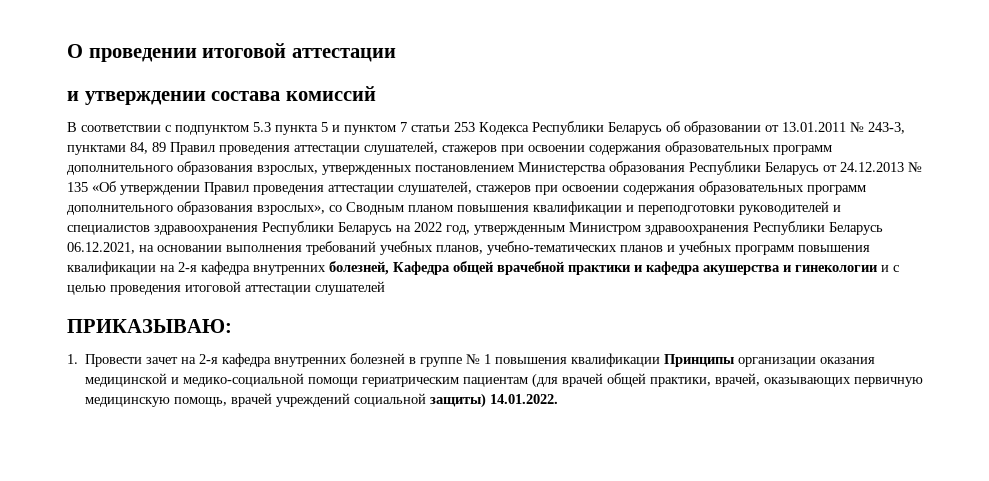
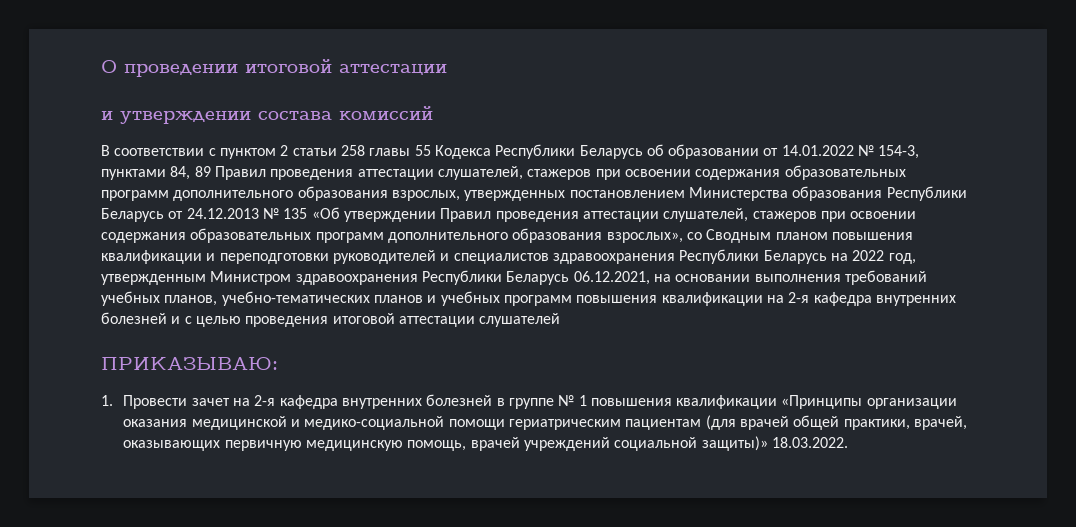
- В соответствии с подпунктом 5.3 пункта 5 и пунктом 7 статьи 253 Кодекса Республики Беларусь об образовании от 13.01.2011 № 243-3, пунктами 84, 89 Правил проведения аттестации слушателей, стажеров при освоении содержания образовательных программ дополнительного образования взрослых, утвержденных постановлением Министерства образования Республики Беларусь от 24.12.2013 № 135 «Об утверждении Правил проведения аттестации слушателей, стажеров при освоении содержания образовательных программ дополнительного образования взрослых», со Сводным планом повышения квалификации и переподготовки руководителей и специалистов здравоохранения Республики Беларусь на 2022 год, утвержденным Министром здравоохранения Республики Беларусь 06.12.2021, на основании выполнения требований учебных планов, учебно-тематических планов и учебных программ повышения квалификации на 2-я кафедра внутренних болезней, Кафедра общей врачебной практики и кафедра акушерства и гинекологии и с целью проведения итоговой аттестации слушателей
+ В соответствии с пунктом 2 статьи 258 главы 55 Кодекса Республики Беларусь об образовании от 14.01.2022 № 154-3, пунктами 84, 89 Правил проведения аттестации слушателей, стажеров при освоении содержания образовательных программ дополнительного образования взрослых, утвержденных постановлением Министерства образования Республики Беларусь от 24.12.2013 № 135 «Об утверждении Правил проведения аттестации слушателей, стажеров при освоении содержания образовательных программ дополнительного образования взрослых», со Сводным планом повышения квалификации и переподготовки руководителей и специалистов здравоохранения Республики Беларусь на 2022 год, утвержденным Министром здравоохранения Республики Беларусь 06.12.2021, на основании выполнения требований учебных планов, учебно-тематических планов и учебных программ повышения квалификации на 2-я кафедра внутренних болезней и с целью проведения итоговой аттестации слушателей
- 1. Провести зачет на 2-я кафедра внутренних болезней в группе № 1 повышения квалификации Принципы организации оказания медицинской и медико-социальной помощи гериатрическим пациентам (для врачей общей практики, врачей, оказывающих первичную медицинскую помощь, врачей учреждений социальной защиты) 14.01.2022.
+ 1. Провести зачет на 2-я кафедра внутренних болезней в группе № 1 повышения квалификации «Принципы организации оказания медицинской и медико-социальной помощи гериатрическим пациентам (для врачей общей практики, врачей, оказывающих первичную медицинскую помощь, врачей учреждений социальной защиты)» 18.03.2022.

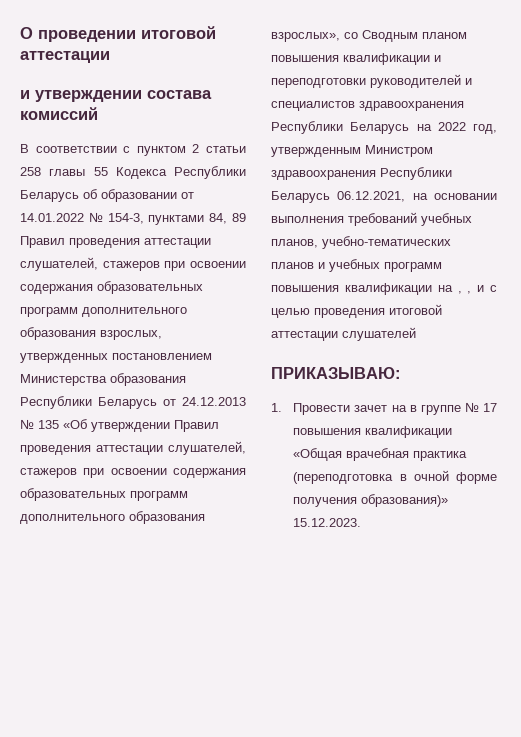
- В соответствии с пунктом 2 статьи 258 главы 55 Кодекса Республики Беларусь об образовании от 14.01.2022 № 154-3, пунктами 84, 89 Правил проведения аттестации слушателей, стажеров при освоении содержания образовательных программ дополнительного образования взрослых, утвержденных постановлением Министерства образования Республики Беларусь от 24.12.2013 № 135 «Об утверждении Правил проведения аттестации слушателей, стажеров при освоении содержания образовательных программ дополнительного образования взрослых», со Сводным планом повышения квалификации и переподготовки руководителей и специалистов здравоохранения Республики Беларусь на 2022 год, утвержденным Министром здравоохранения Республики Беларусь 06.12.2021, на основании выполнения требований учебных планов, учебно-тематических планов и учебных программ повышения квалификации на 2-я кафедра внутренних болезней и с целью проведения итоговой аттестации слушателей
+ В соответствии с пунктом 2 статьи 258 главы 55 Кодекса Республики Беларусь об образовании от 14.01.2022 № 154-3, пунктами 84, 89 Правил проведения аттестации слушателей, стажеров при освоении содержания образовательных программ дополнительного образования взрослых, утвержденных постановлением Министерства образования Республики Беларусь от 24.12.2013 № 135 «Об утверждении Правил проведения аттестации слушателей, стажеров при освоении содержания образовательных программ дополнительного образования взрослых», со Сводным планом повышения квалификации и переподготовки руководителей и специалистов здравоохранения Республики Беларусь на 2022 год, утвержденным Министром здравоохранения Республики Беларусь 06.12.2021, на основании выполнения требований учебных планов, учебно-тематических планов и учебных программ повышения квалификации на , , и с целью проведения итоговой аттестации слушателей
- 1. Провести зачет на 2-я кафедра внутренних болезней в группе № 1 повышения квалификации «Принципы организации оказания медицинской и медико-социальной помощи гериатрическим пациентам (для врачей общей практики, врачей, оказывающих первичную медицинскую помощь, врачей учреждений социальной защиты)» 18.03.2022.
+ 1. Провести зачет на в группе № 17 повышения квалификации «Общая врачебная практика (переподготовка в очной форме получения образования)» 15.12.2023.

